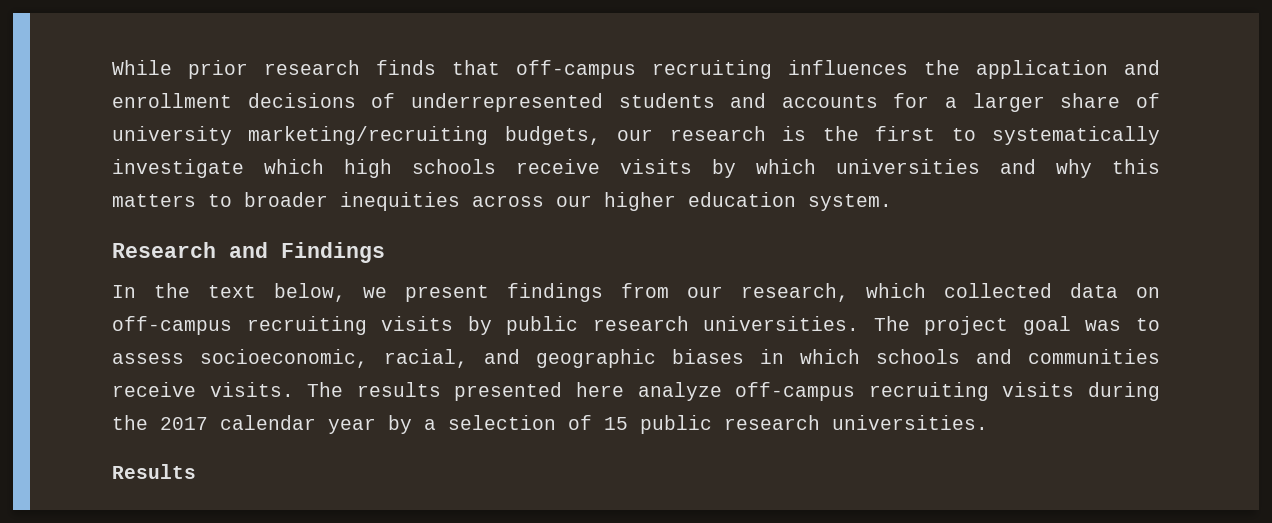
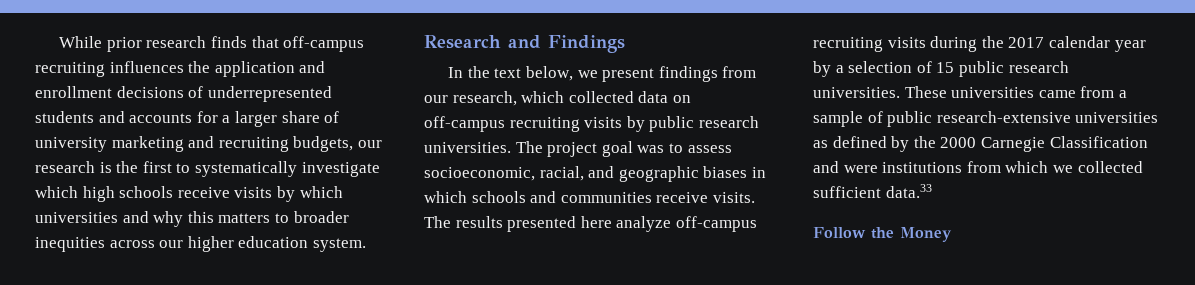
- While prior research finds that off-campus recruiting influences the application and enrollment decisions of underrepresented students and accounts for a larger share of university marketing/recruiting budgets, our research is the first to systematically investigate which high schools receive visits by which universities and why this matters to broader inequities across our higher education system.
+ While prior research finds that off-campus recruiting influences the application and enrollment decisions of underrepresented students and accounts for a larger share of university marketing and recruiting budgets, our research is the first to systematically investigate which high schools receive visits by which universities and why this matters to broader inequities across our higher education system.
- The results presented here analyze off-campus recruiting visits during the 2017 calendar year by a selection of 15 public research universities.
- Results
+ The results presented here analyze off-campus recruiting visits during the 2017 calendar year by a selection of 15 public research universities. These universities came from a sample of public research-extensive universities as defined by the 2000 Carnegie Classification and were institutions from which we collected sufficient data.33
+ Follow the Money

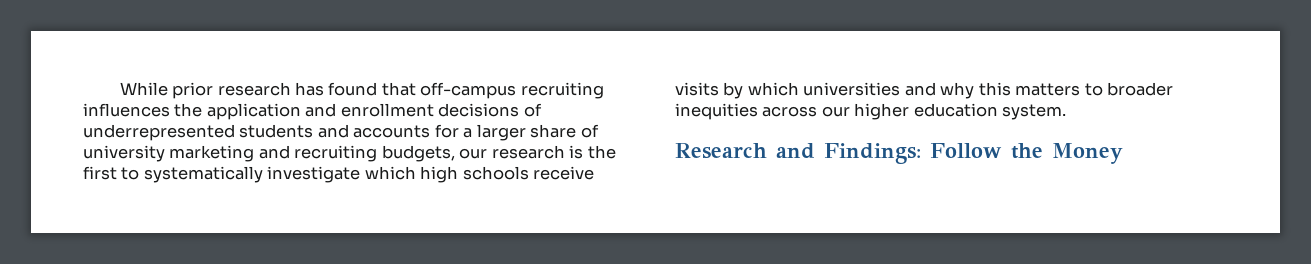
- While prior research finds that off-campus recruiting influences the application and enrollment decisions of underrepresented students and accounts for a larger share of university marketing and recruiting budgets, our research is the first to systematically investigate which high schools receive visits by which universities and why this matters to broader inequities across our higher education system.
+ While prior research has found that off-campus recruiting influences the application and enrollment decisions of underrepresented students and accounts for a larger share of university marketing and recruiting budgets, our research is the first to systematically investigate which high schools receive visits by which universities and why this matters to broader inequities across our higher education system.
- Research and Findings
- In the text below, we present findings from our research, which collected data on off-campus recruiting visits by public research universities. The project goal was to assess socioeconomic, racial, and geographic biases in which schools and communities receive visits. The results presented here analyze off-campus recruiting visits during the 2017 calendar year by a selection of 15 public research universities. These universities came from a sample of public research-extensive universities as defined by the 2000 Carnegie Classification and were institutions from which we collected sufficient data.33
- Follow the Money
+ Research and Findings: Follow the Money

